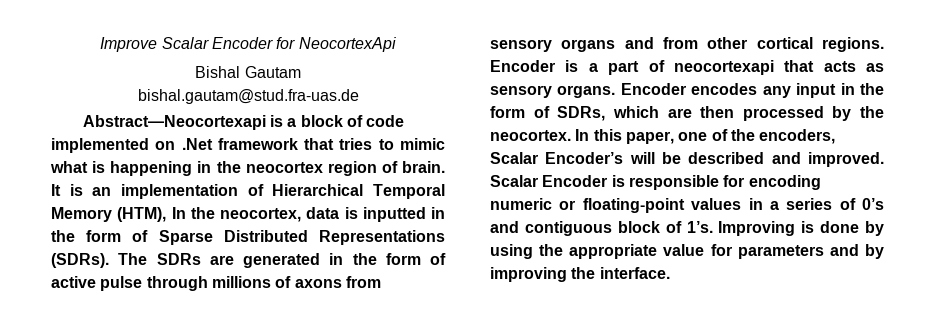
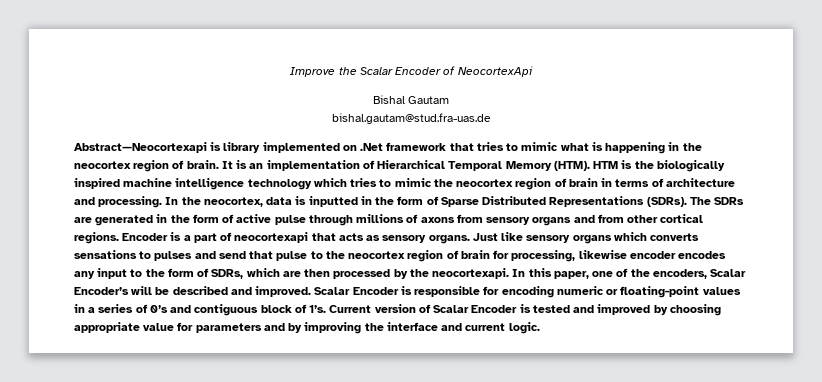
- Improve Scalar Encoder for NeocortexApi
+ Improve the Scalar Encoder of NeocortexApi
- Abstract—Neocortexapi is a block of code implemented on .Net framework that tries to mimic what is happening in the neocortex region of brain.
+ Abstract—Neocortexapi is library implemented on .Net framework that tries to mimic what is happening in the neocortex region of brain.
- It is an implementation of Hierarchical Temporal Memory (HTM), In the neocortex, data is inputted in the form of Sparse Distributed Representations (SDRs).
+ It is an implementation of Hierarchical Temporal Memory (HTM). HTM is the biologically inspired machine intelligence technology which tries to mimic the neocortex region of brain in terms of architecture and processing. In the neocortex, data is inputted in the form of Sparse Distributed Representations (SDRs).
- Encoder encodes any input in the form of SDRs, which are then processed by the neocortex.
+ Just like sensory organs which converts sensations to pulses and send that pulse to the neocortex region of brain for processing, likewise encoder encodes any input to the form of SDRs, which are then processed by the neocortexapi.
- Improving is done by using the appropriate value for parameters and by improving the interface.
+ Current version of Scalar Encoder is tested and improved by choosing appropriate value for parameters and by improving the interface and current logic.

